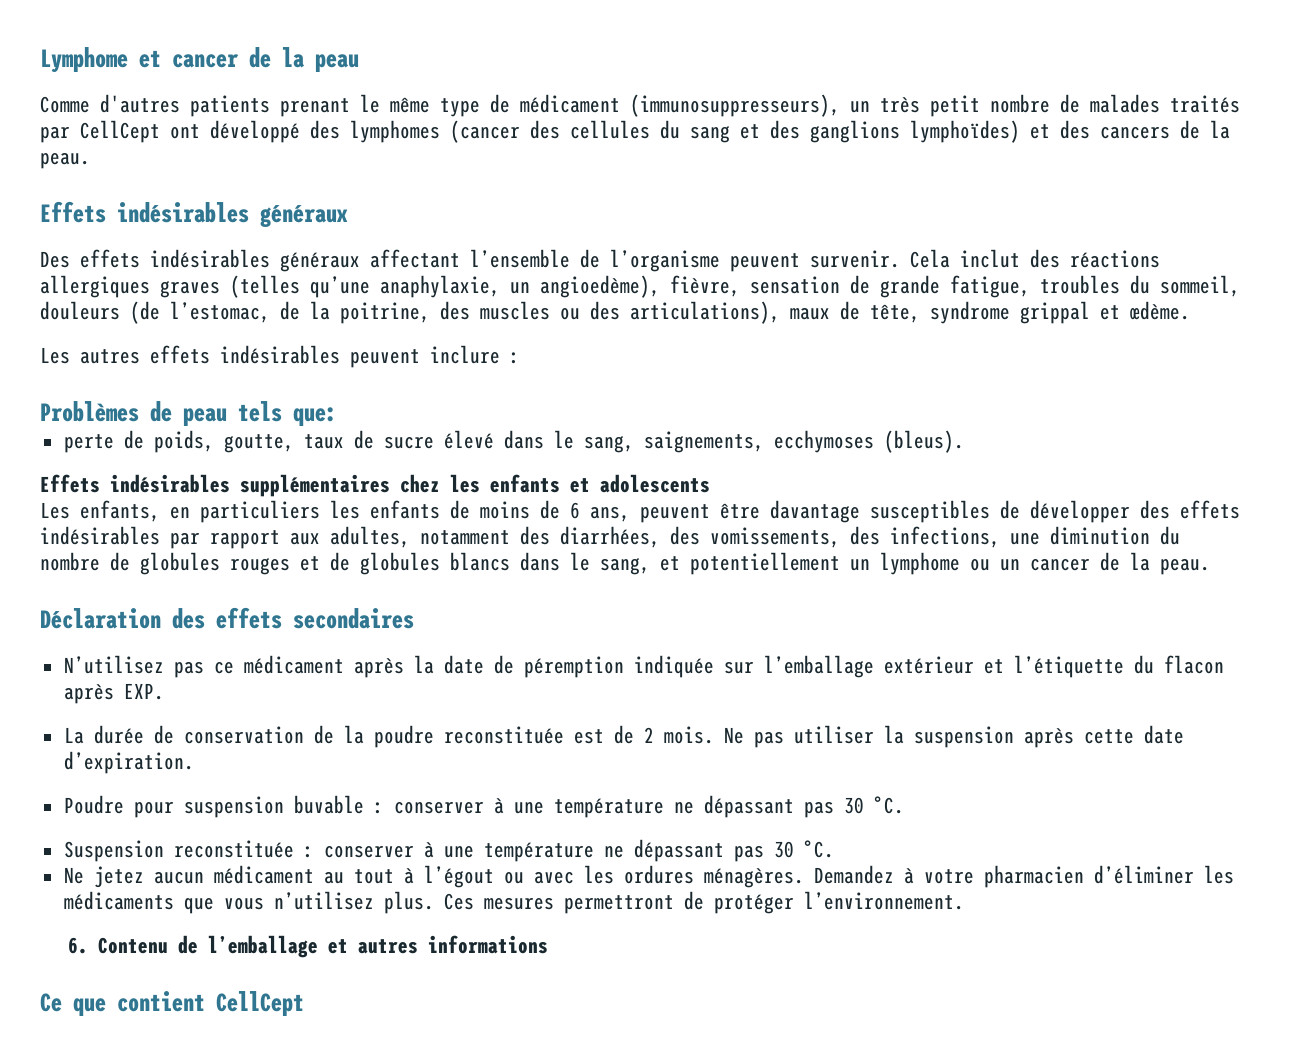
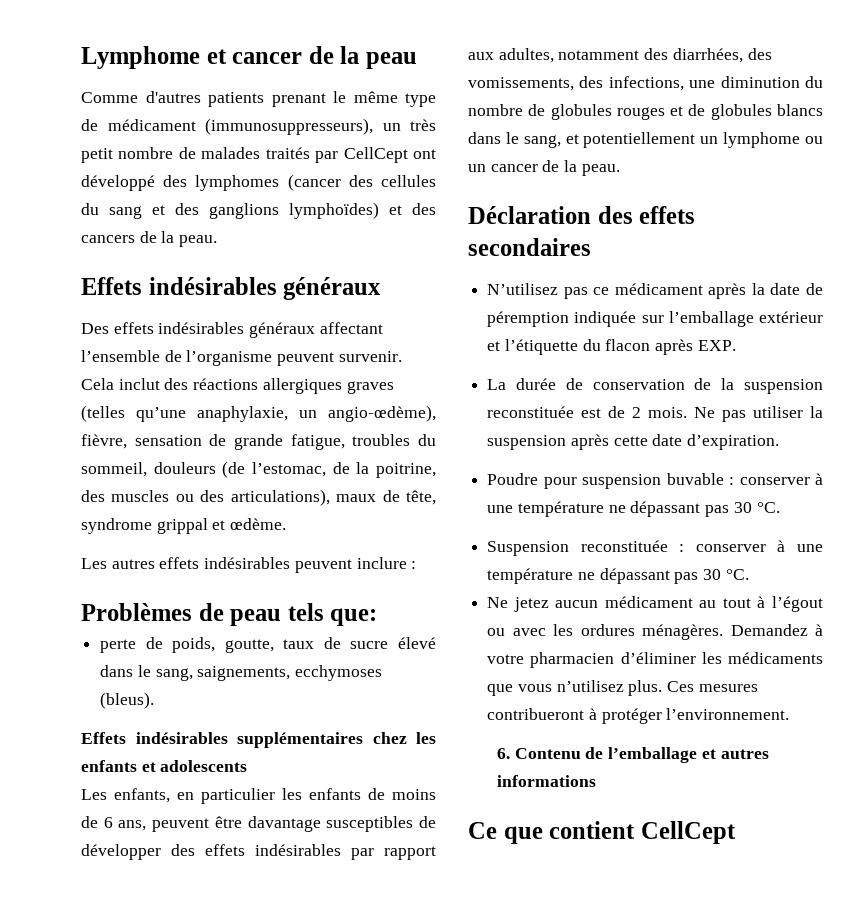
- Cela inclut des réactions allergiques graves (telles qu’une anaphylaxie, un angioedème), fièvre, sensation de grande fatigue, troubles du sommeil, douleurs (de l’estomac, de la poitrine, des muscles ou des articulations), maux de tête, syndrome grippal et œdème.
+ Cela inclut des réactions allergiques graves (telles qu’une anaphylaxie, un angio-œdème), fièvre, sensation de grande fatigue, troubles du sommeil, douleurs (de l’estomac, de la poitrine, des muscles ou des articulations), maux de tête, syndrome grippal et œdème.
- Les enfants, en particuliers les enfants de moins de 6 ans, peuvent être davantage susceptibles de développer des effets indésirables par rapport aux adultes, notamment des diarrhées, des vomissements, des infections, une diminution du nombre de globules rouges et de globules blancs dans le sang, et potentiellement un lymphome ou un cancer de la peau.
+ Les enfants, en particulier les enfants de moins de 6 ans, peuvent être davantage susceptibles de développer des effets indésirables par rapport aux adultes, notamment des diarrhées, des vomissements, des infections, une diminution du nombre de globules rouges et de globules blancs dans le sang, et potentiellement un lymphome ou un cancer de la peau.
- La durée de conservation de la poudre reconstituée est de 2 mois.
+ La durée de conservation de la suspension reconstituée est de 2 mois.
- Ces mesures permettront de protéger l’environnement.
+ Ces mesures contribueront à protéger l’environnement.

